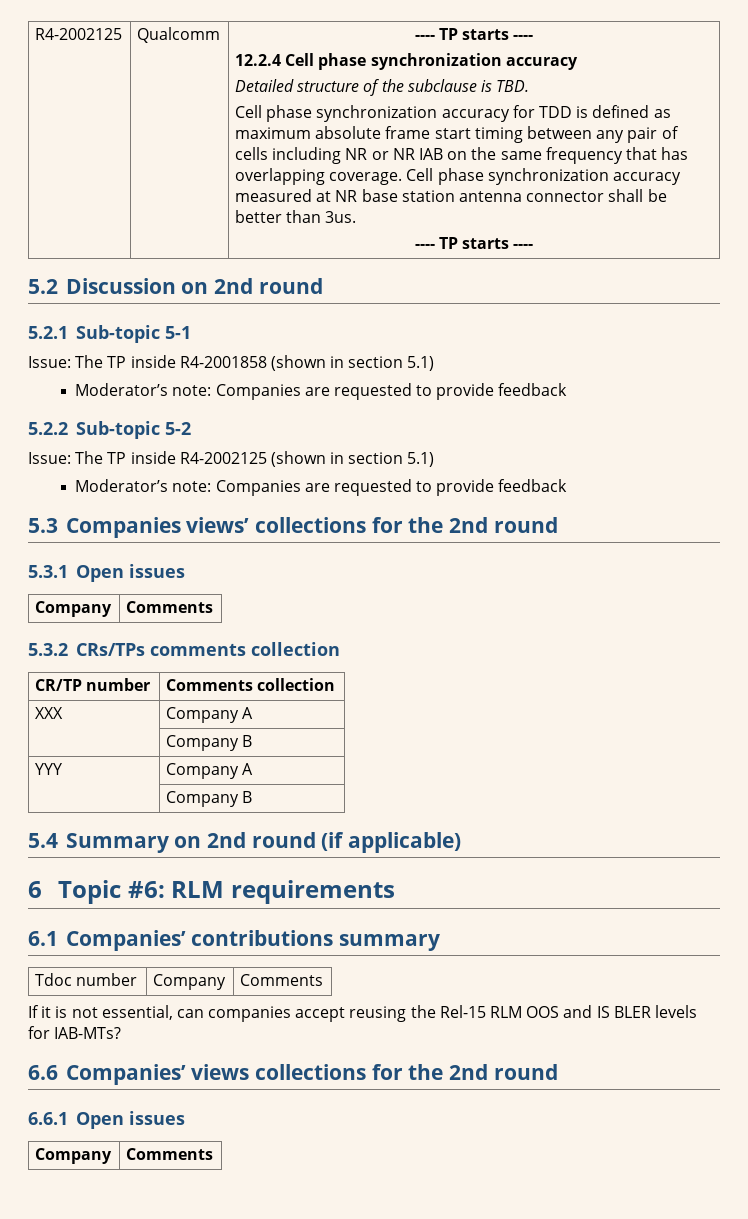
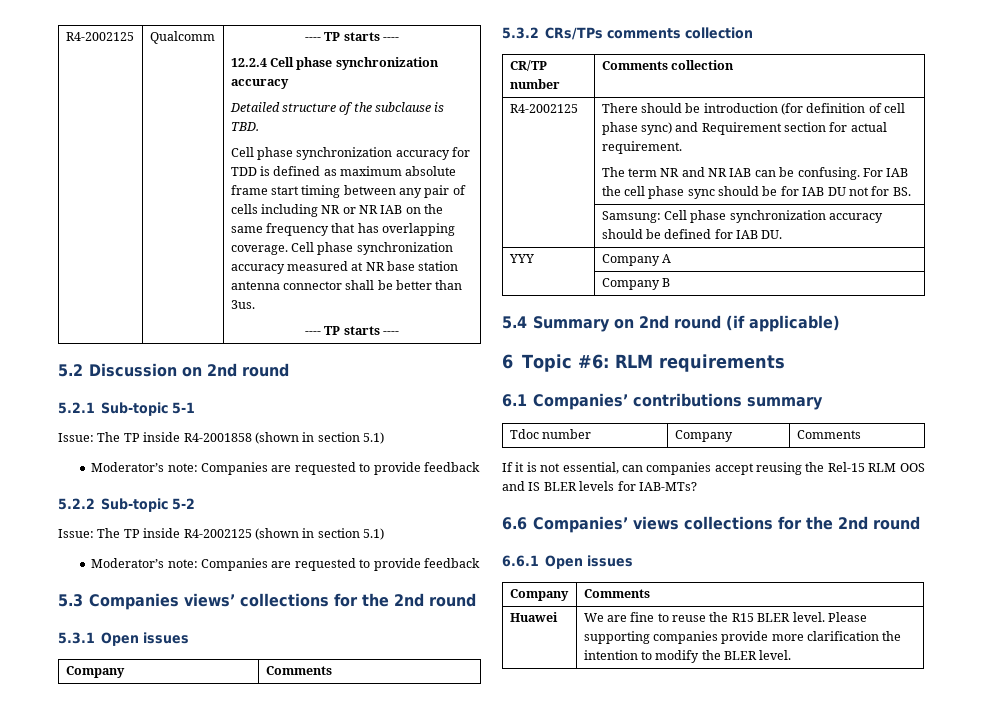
- XXX | Company A
- | Company B
+ R4-2002125 | There should be introduction (for definition of cell phase sync) and Requirement section for actual requirement.
+ The term NR and NR IAB can be confusing. For IAB the cell phase sync should be for IAB DU not for BS.
+ | Samsung: Cell phase synchronization accuracy should be defined for IAB DU.
+ Huawei | We are fine to reuse the R15 BLER level. Please supporting companies provide more clarification the intention to modify the BLER level.

